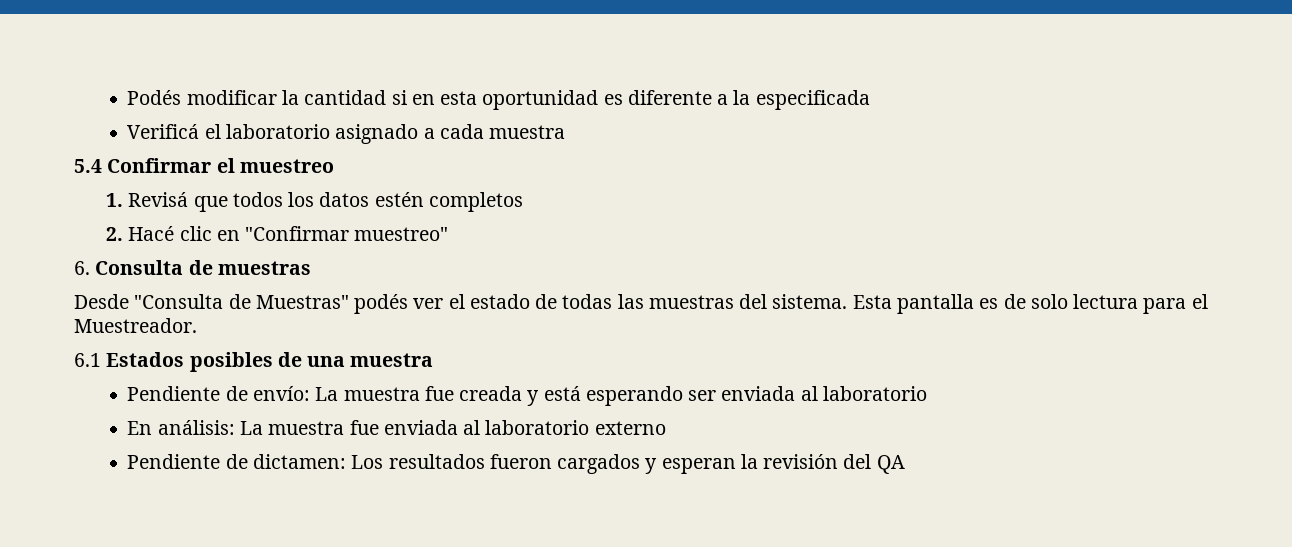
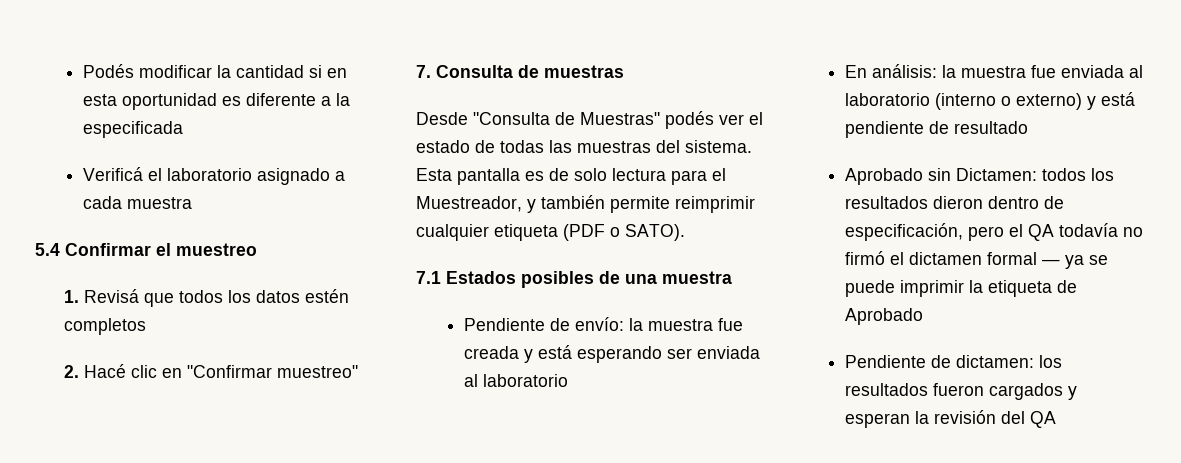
- 6. Consulta de muestras
+ 7. Consulta de muestras
- Esta pantalla es de solo lectura para el Muestreador.
- 6.1 Estados posibles de una muestra
+ Esta pantalla es de solo lectura para el Muestreador, y también permite reimprimir cualquier etiqueta (PDF o SATO).
+ 7.1 Estados posibles de una muestra
- Pendiente de envío: La muestra fue creada y está esperando ser enviada al laboratorio
+ Pendiente de envío: la muestra fue creada y está esperando ser enviada al laboratorio
- En análisis: La muestra fue enviada al laboratorio externo
+ En análisis: la muestra fue enviada al laboratorio (interno o externo) y está pendiente de resultado
+ Aprobado sin Dictamen: todos los resultados dieron dentro de especificación, pero el QA todavía no firmó el dictamen formal — ya se puede imprimir la etiqueta de Aprobado
- Pendiente de dictamen: Los resultados fueron cargados y esperan la revisión del QA
+ Pendiente de dictamen: los resultados fueron cargados y esperan la revisión del QA

